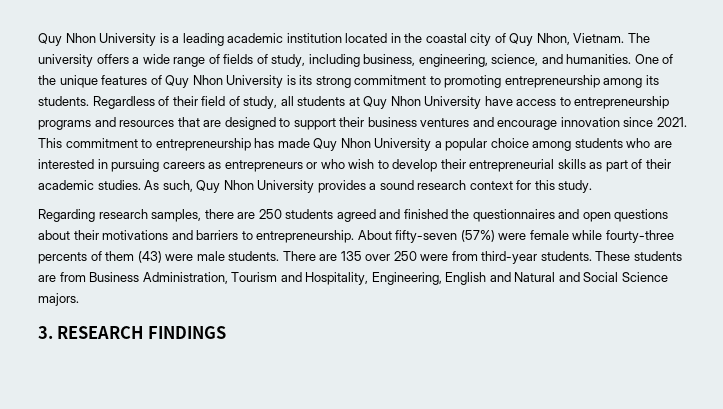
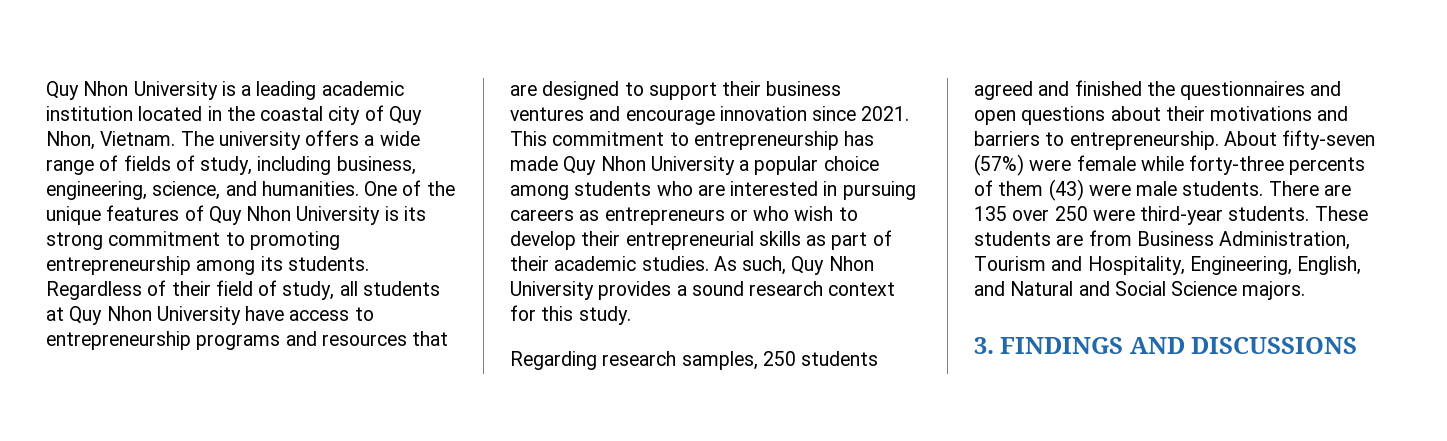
- Regarding research samples, there are 250 students agreed and finished the questionnaires and open questions about their motivations and barriers to entrepreneurship.
+ Regarding research samples, 250 students agreed and finished the questionnaires and open questions about their motivations and barriers to entrepreneurship.
- About fifty-seven (57%) were female while fourty-three percents of them (43) were male students.
+ About fifty-seven (57%) were female while forty-three percents of them (43) were male students.
- There are 135 over 250 were from third-year students.
+ There are 135 over 250 were third-year students.
- These students are from Business Administration, Tourism and Hospitality, Engineering, English and Natural and Social Science majors.
+ These students are from Business Administration, Tourism and Hospitality, Engineering, English, and Natural and Social Science majors.
- 3. RESEARCH FINDINGS
+ 3. FINDINGS AND DISCUSSIONS

